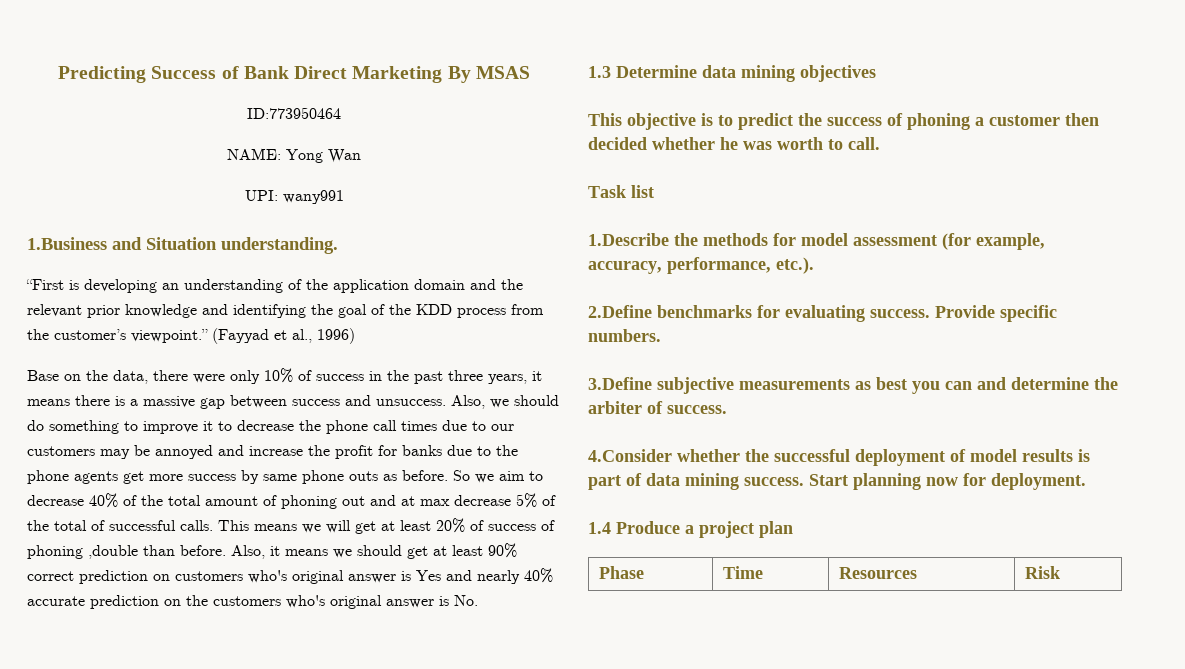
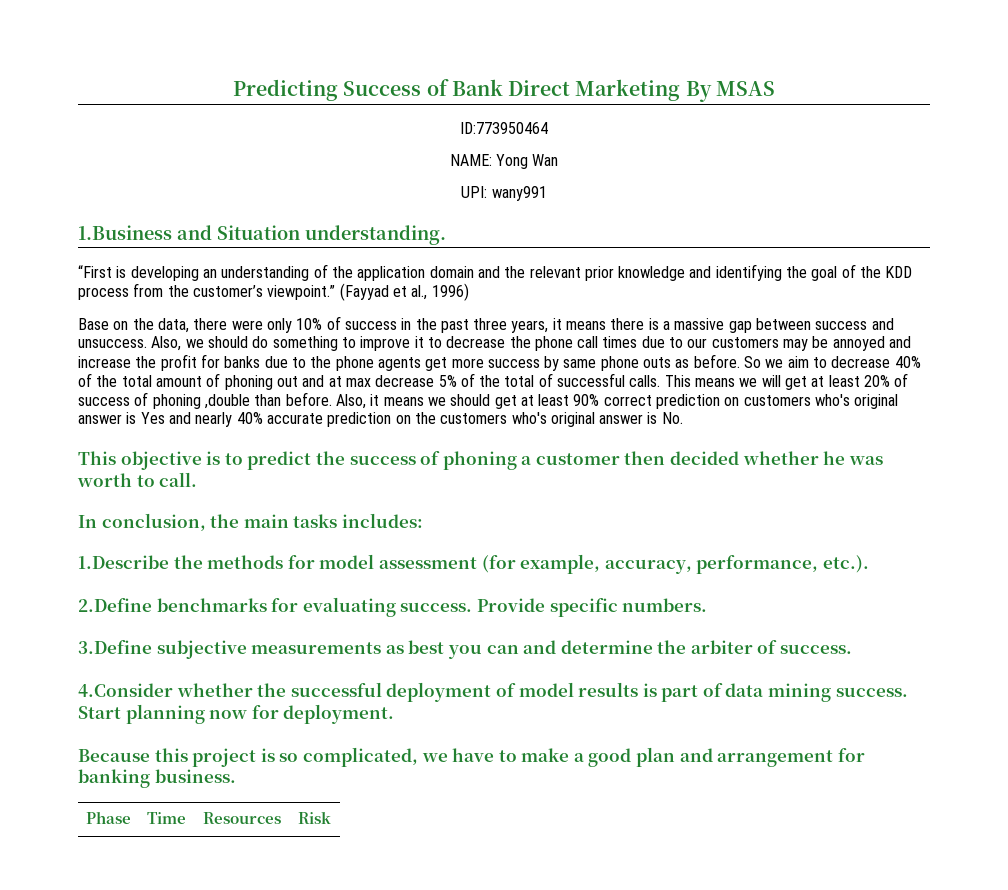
- 1.3 Determine data mining objectives
- Task list
+ In conclusion, the main tasks includes:
- 1.4 Produce a project plan
+ Because this project is so complicated, we have to make a good plan and arrangement for banking business.

